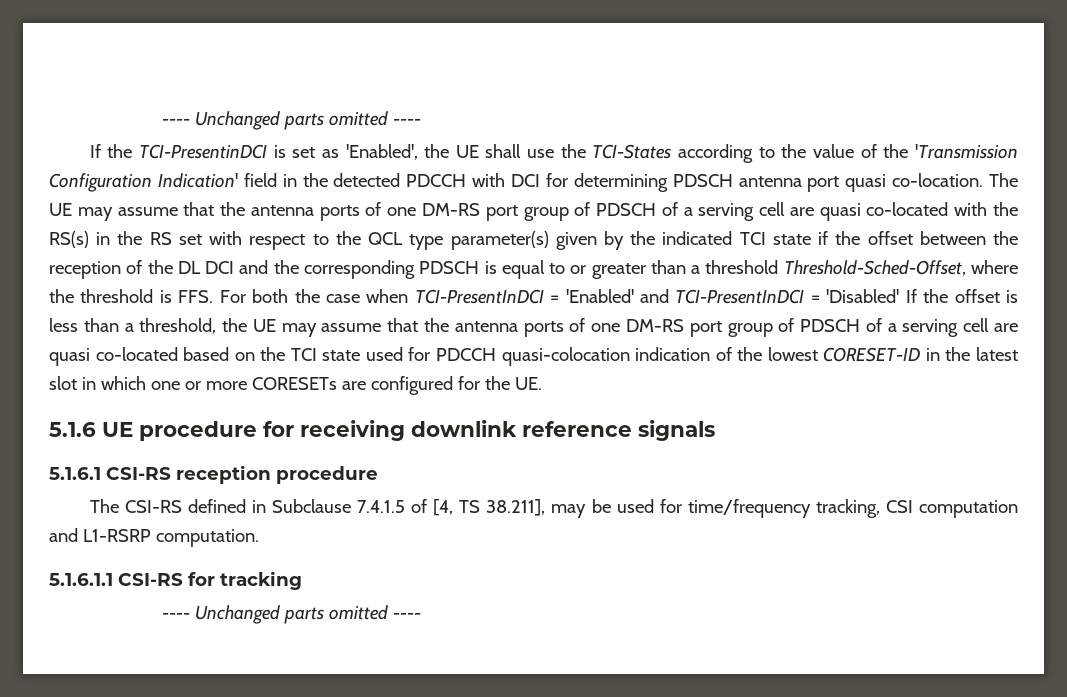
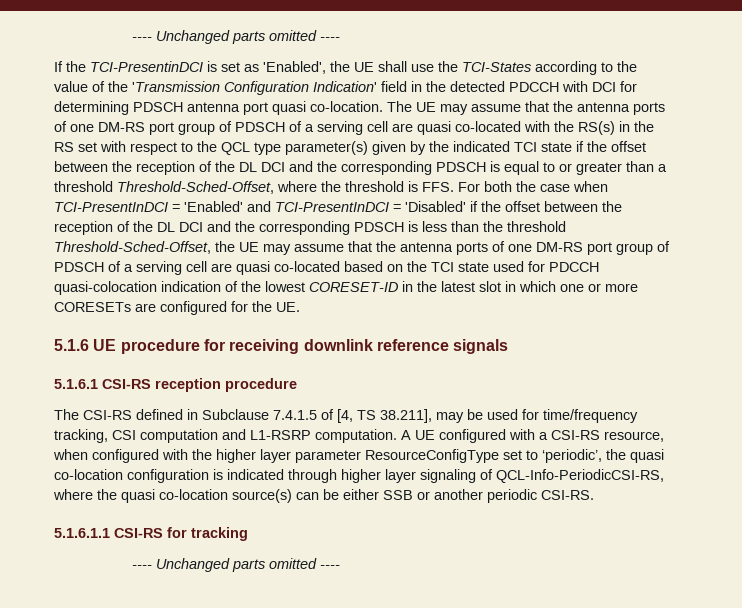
- The UE may assume that the antenna ports of one DM-RS port group of PDSCH of a serving cell are quasi co-located with the RS(s) in the RS set with respect to the QCL type parameter(s) given by the indicated TCI state if the offset between the reception of the DL DCI and the corresponding PDSCH is equal to or greater than a threshold Threshold-Sched-Offset, where the threshold is FFS. For both the case when TCI-PresentInDCI = 'Enabled' and TCI-PresentInDCI = 'Disabled' If the offset is less than a threshold, the UE may assume that the antenna ports of one DM-RS port group of PDSCH of a serving cell are quasi co-located based on the TCI state used for PDCCH quasi-colocation indication of the lowest CORESET-ID in the latest slot in which one or more CORESETs are configured for the UE.
+ The UE may assume that the antenna ports of one DM-RS port group of PDSCH of a serving cell are quasi co-located with the RS(s) in the RS set with respect to the QCL type parameter(s) given by the indicated TCI state if the offset between the reception of the DL DCI and the corresponding PDSCH is equal to or greater than a threshold Threshold-Sched-Offset, where the threshold is FFS. For both the case when TCI-PresentInDCI = 'Enabled' and TCI-PresentInDCI = 'Disabled' if the offset between the reception of the DL DCI and the corresponding PDSCH is less than the threshold Threshold-Sched-Offset, the UE may assume that the antenna ports of one DM-RS port group of PDSCH of a serving cell are quasi co-located based on the TCI state used for PDCCH quasi-colocation indication of the lowest CORESET-ID in the latest slot in which one or more CORESETs are configured for the UE.
+ A UE configured with a CSI-RS resource, when configured with the higher layer parameter ResourceConfigType set to ‘periodic’, the quasi co-location configuration is indicated through higher layer signaling of QCL-Info-PeriodicCSI-RS, where the quasi co-location source(s) can be either SSB or another periodic CSI-RS.

